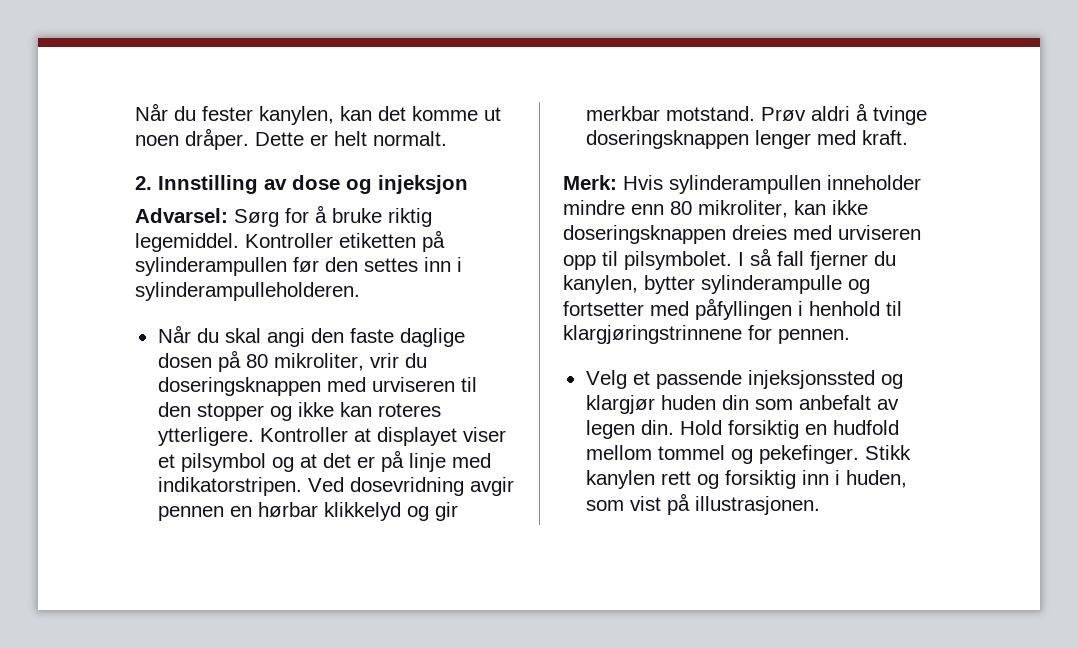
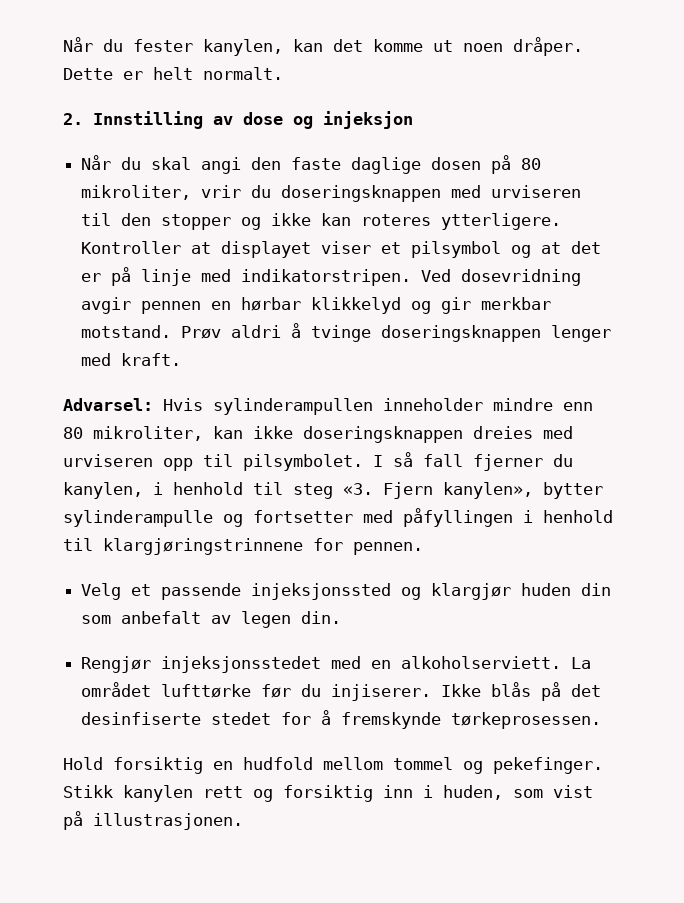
- Advarsel: Sørg for å bruke riktig legemiddel. Kontroller etiketten på sylinderampullen før den settes inn i sylinderampulleholderen.
- Merk: Hvis sylinderampullen inneholder mindre enn 80 mikroliter, kan ikke doseringsknappen dreies med urviseren opp til pilsymbolet.
+ Advarsel: Hvis sylinderampullen inneholder mindre enn 80 mikroliter, kan ikke doseringsknappen dreies med urviseren opp til pilsymbolet.
- I så fall fjerner du kanylen, bytter sylinderampulle og fortsetter med påfyllingen i henhold til klargjøringstrinnene for pennen.
+ I så fall fjerner du kanylen, i henhold til steg «3. Fjern kanylen», bytter sylinderampulle og fortsetter med påfyllingen i henhold til klargjøringstrinnene for pennen.
- Velg et passende injeksjonssted og klargjør huden din som anbefalt av legen din. Hold forsiktig en hudfold mellom tommel og pekefinger.
+ Velg et passende injeksjonssted og klargjør huden din som anbefalt av legen din.
+ Rengjør injeksjonsstedet med en alkoholserviett. La området lufttørke før du injiserer. Ikke blås på det desinfiserte stedet for å fremskynde tørkeprosessen.
+ Hold forsiktig en hudfold mellom tommel og pekefinger.

